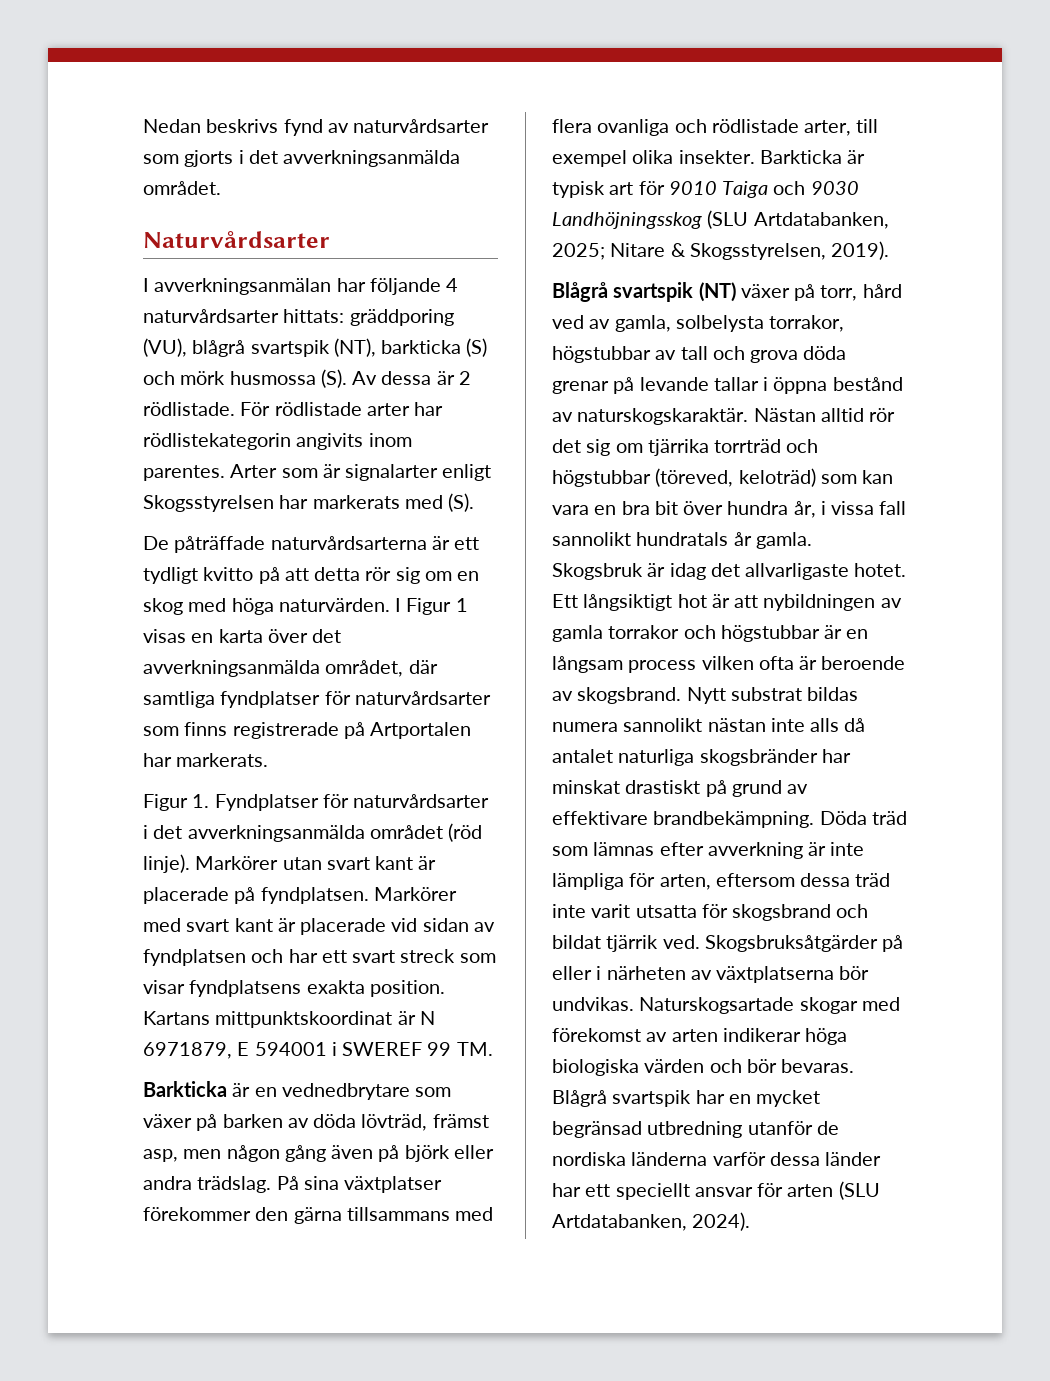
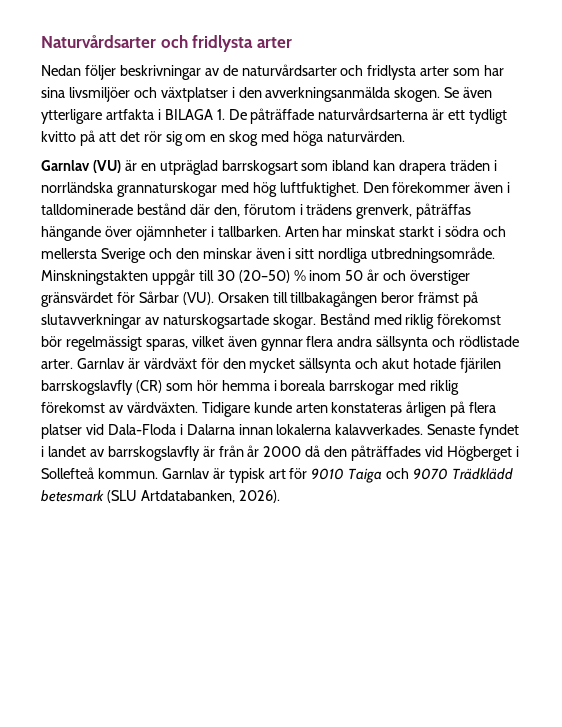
- Nedan beskrivs fynd av naturvårdsarter som gjorts i det avverkningsanmälda området.
- Naturvårdsarter
- I avverkningsanmälan har följande 4 naturvårdsarter hittats: gräddporing (VU), blågrå svartspik (NT), barkticka (S) och mörk husmossa (S). Av dessa är 2 rödlistade. För rödlistade arter har rödlistekategorin angivits inom parentes. Arter som är signalarter enligt Skogsstyrelsen har markerats med (S).
- De påträffade naturvårdsarterna är ett tydligt kvitto på att detta rör sig om en skog med höga naturvärden. I Figur 1 visas en karta över det avverkningsanmälda området, där samtliga fyndplatser för naturvårdsarter som finns registrerade på Artportalen har markerats.
- Figur 1. Fyndplatser för naturvårdsarter i det avverkningsanmälda området (röd linje). Markörer utan svart kant är placerade på fyndplatsen. Markörer med svart kant är placerade vid sidan av fyndplatsen och har ett svart streck som visar fyndplatsens exakta position. Kartans mittpunktskoordinat är N 6971879, E 594001 i SWEREF 99 TM.
- Barkticka är en vednedbrytare som växer på barken av döda lövträd, främst asp, men någon gång även på björk eller andra trädslag. På sina växtplatser förekommer den gärna tillsammans med flera ovanliga och rödlistade arter, till exempel olika insekter. Barkticka är typisk art för 9010 Taiga och 9030 Landhöjningsskog (SLU Artdatabanken, 2025; Nitare & Skogsstyrelsen, 2019).
- Blågrå svartspik (NT) växer på torr, hård ved av gamla, solbelysta torrakor, högstubbar av tall och grova döda grenar på levande tallar i öppna bestånd av naturskogskaraktär. Nästan alltid rör det sig om tjärrika torrträd och högstubbar (töreved, keloträd) som kan vara en bra bit över hundra år, i vissa fall sannolikt hundratals år gamla. Skogsbruk är idag det allvarligaste hotet. Ett långsiktigt hot är att nybildningen av gamla torrakor och högstubbar är en långsam process vilken ofta är beroende av skogsbrand. Nytt substrat bildas numera sannolikt nästan inte alls då antalet naturliga skogsbränder har minskat drastiskt på grund av effektivare brandbekämpning. Döda träd som lämnas efter avverkning är inte lämpliga för arten, eftersom dessa träd inte varit utsatta för skogsbrand och bildat tjärrik ved. Skogsbruksåtgärder på eller i närheten av växtplatserna bör undvikas. Naturskogsartade skogar med förekomst av arten indikerar höga biologiska värden och bör bevaras. Blågrå svartspik har en mycket begränsad utbredning utanför de nordiska länderna varför dessa länder har ett speciellt ansvar för arten (SLU Artdatabanken, 2024).
+ Naturvårdsarter och fridlysta arter
+ Nedan följer beskrivningar av de naturvårdsarter och fridlysta arter som har sina livsmiljöer och växtplatser i den avverkningsanmälda skogen. Se även ytterligare artfakta i BILAGA 1. De påträffade naturvårdsarterna är ett tydligt kvitto på att det rör sig om en skog med höga naturvärden.
+ Garnlav (VU) är en utpräglad barrskogsart som ibland kan drapera träden i norrländska grannaturskogar med hög luftfuktighet. Den förekommer även i talldominerade bestånd där den, förutom i trädens grenverk, påträffas hängande över ojämnheter i tallbarken. Arten har minskat starkt i södra och mellersta Sverige och den minskar även i sitt nordliga utbredningsområde. Minskningstakten uppgår till 30 (20–50) % inom 50 år och överstiger gränsvärdet för Sårbar (VU). Orsaken till tillbakagången beror främst på slutavverkningar av naturskogsartade skogar. Bestånd med riklig förekomst bör regelmässigt sparas, vilket även gynnar flera andra sällsynta och rödlistade arter. Garnlav är värdväxt för den mycket sällsynta och akut hotade fjärilen barrskogslavfly (CR) som hör hemma i boreala barrskogar med riklig förekomst av värdväxten. Tidigare kunde arten konstateras årligen på flera platser vid Dala-Floda i Dalarna innan lokalerna kalavverkades. Senaste fyndet i landet av barrskogslavfly är från år 2000 då den påträffades vid Högberget i Sollefteå kommun. Garnlav är typisk art för 9010 Taiga och 9070 Trädklädd betesmark (SLU Artdatabanken, 2026).

